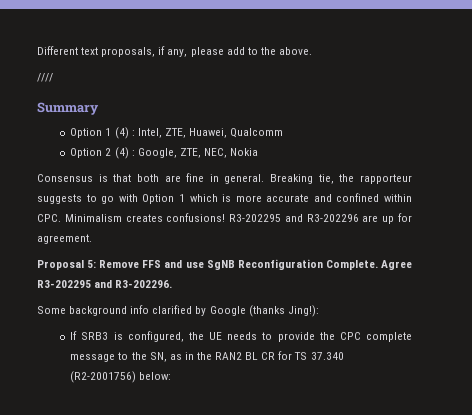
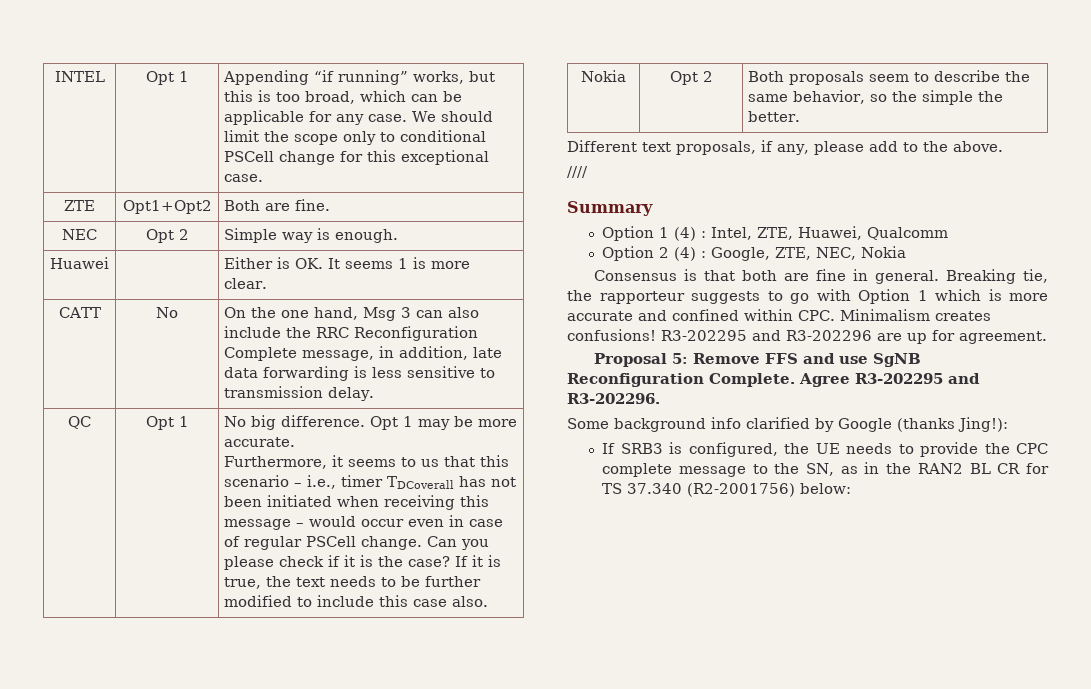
+ INTEL | Opt 1 | Appending “if running” works, but this is too broad, which can be applicable for any case. We should limit the scope only to conditional PSCell change for this exceptional case.
+ ZTE | Opt1+Opt2 | Both are fine.
+ NEC | Opt 2 | Simple way is enough.
+ Huawei | | Either is OK. It seems 1 is more clear.
+ CATT | No | On the one hand, Msg 3 can also include the RRC Reconfiguration Complete message, in addition, late data forwarding is less sensitive to transmission delay.
+ QC | Opt 1 | No big difference. Opt 1 may be more accurate.
+ Furthermore, it seems to us that this scenario – i.e., timer TDCoverall has not been initiated when receiving this message – would occur even in case of regular PSCell change. Can you please check if it is the case? If it is true, the text needs to be further modified to include this case also.
+ Nokia | Opt 2 | Both proposals seem to describe the same behavior, so the simple the better.

